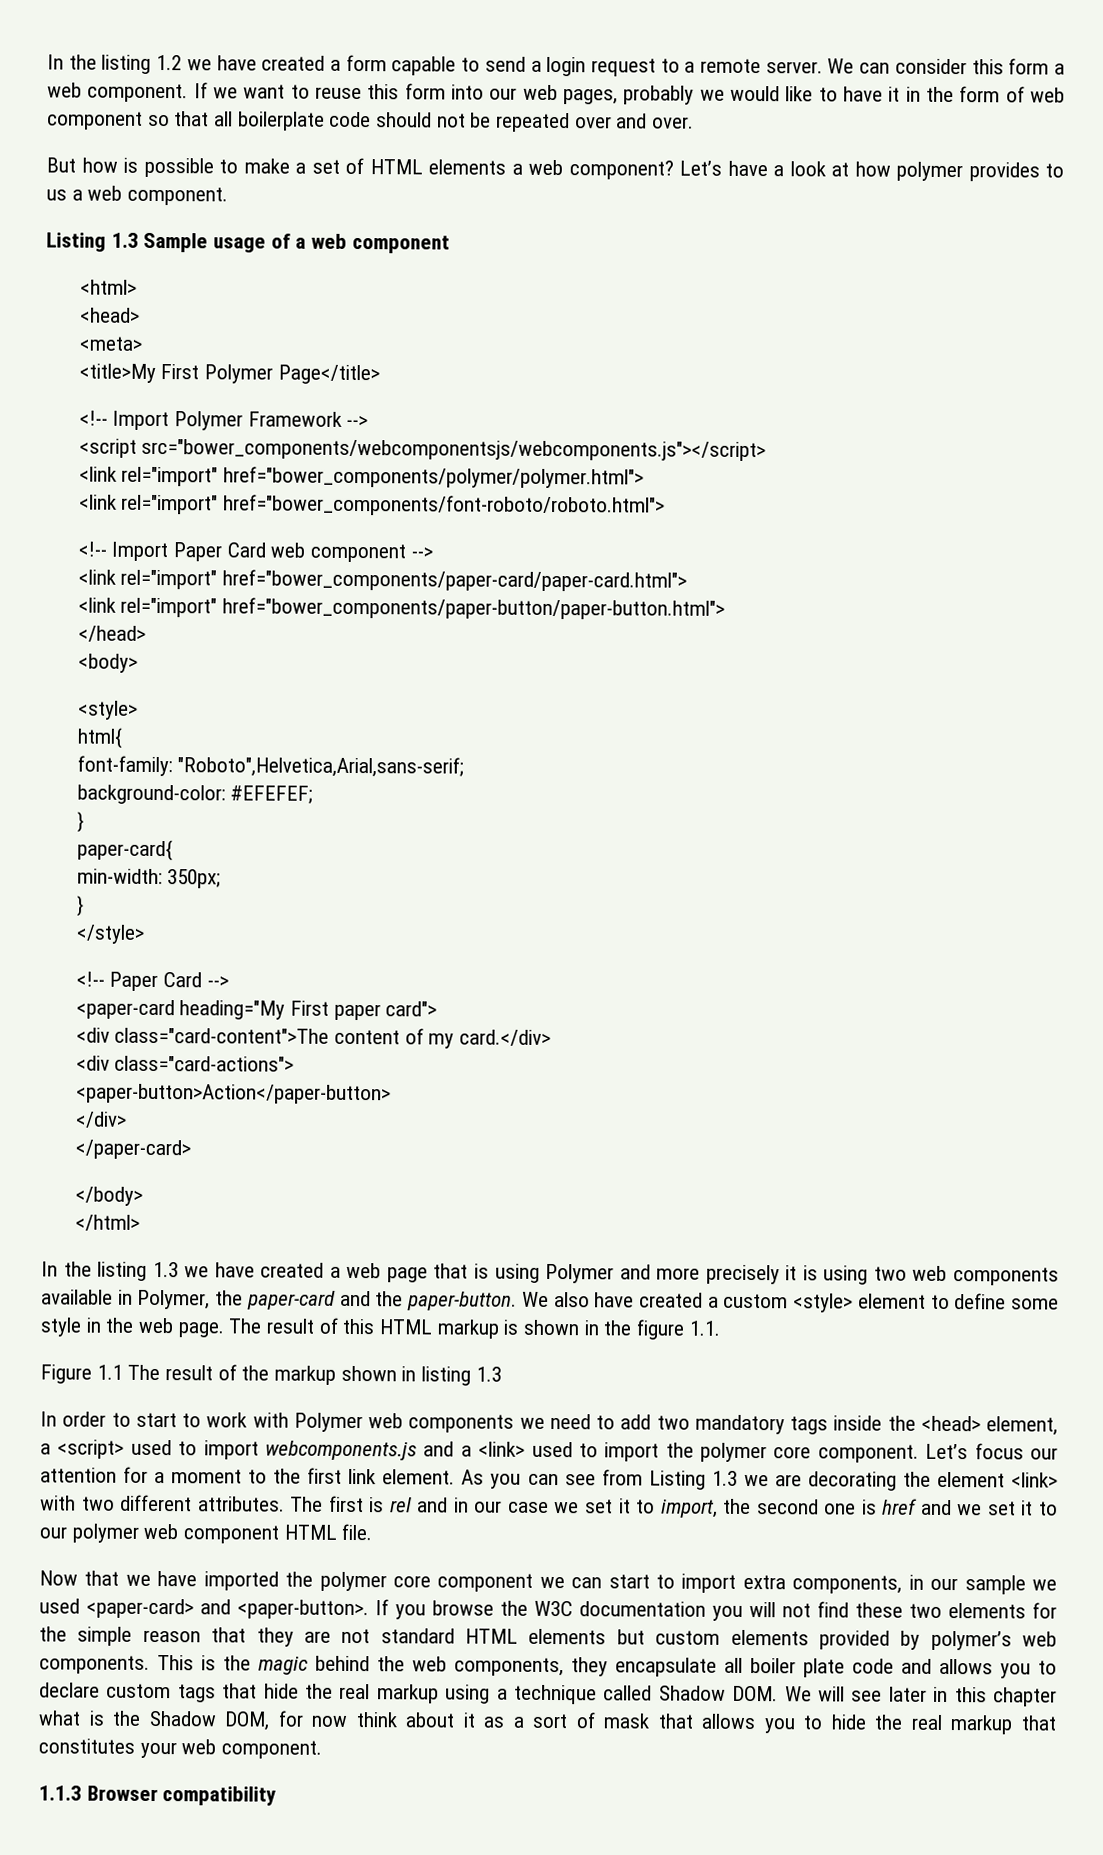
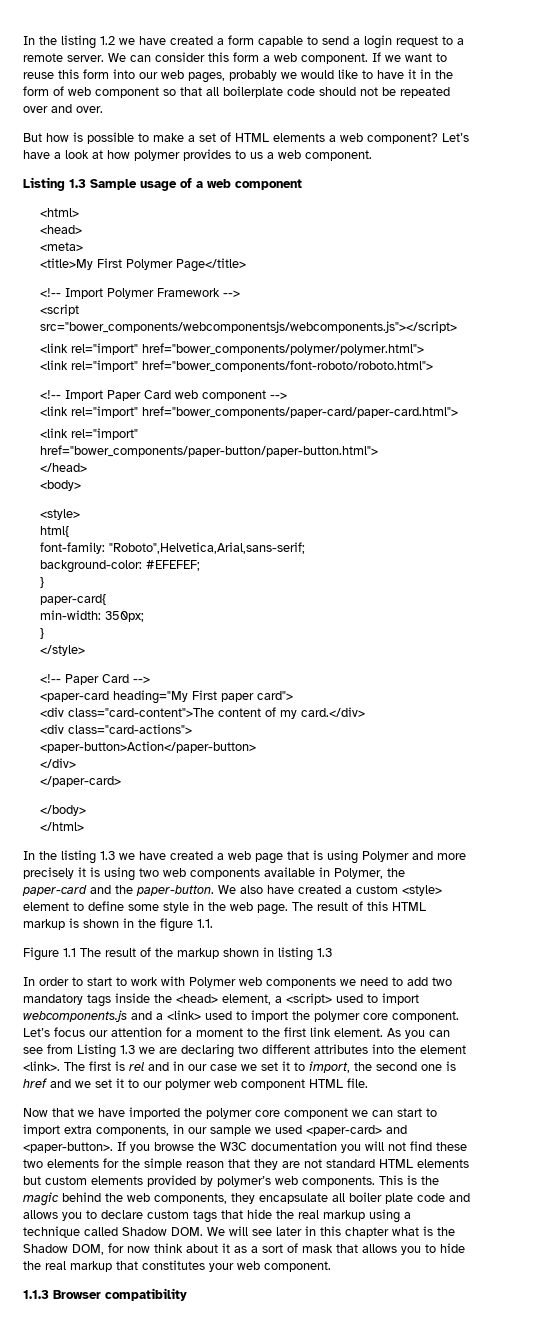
- As you can see from Listing 1.3 we are decorating the element <link> with two different attributes.
+ As you can see from Listing 1.3 we are declaring two different attributes into the element <link>.

